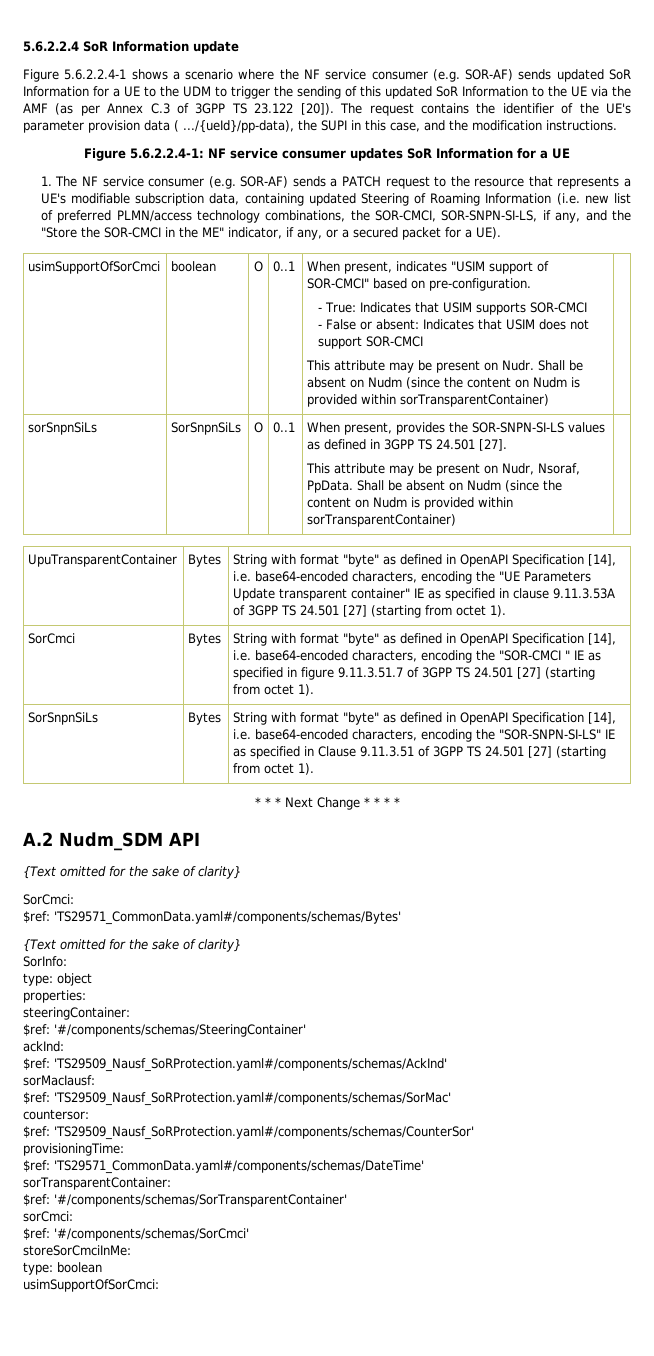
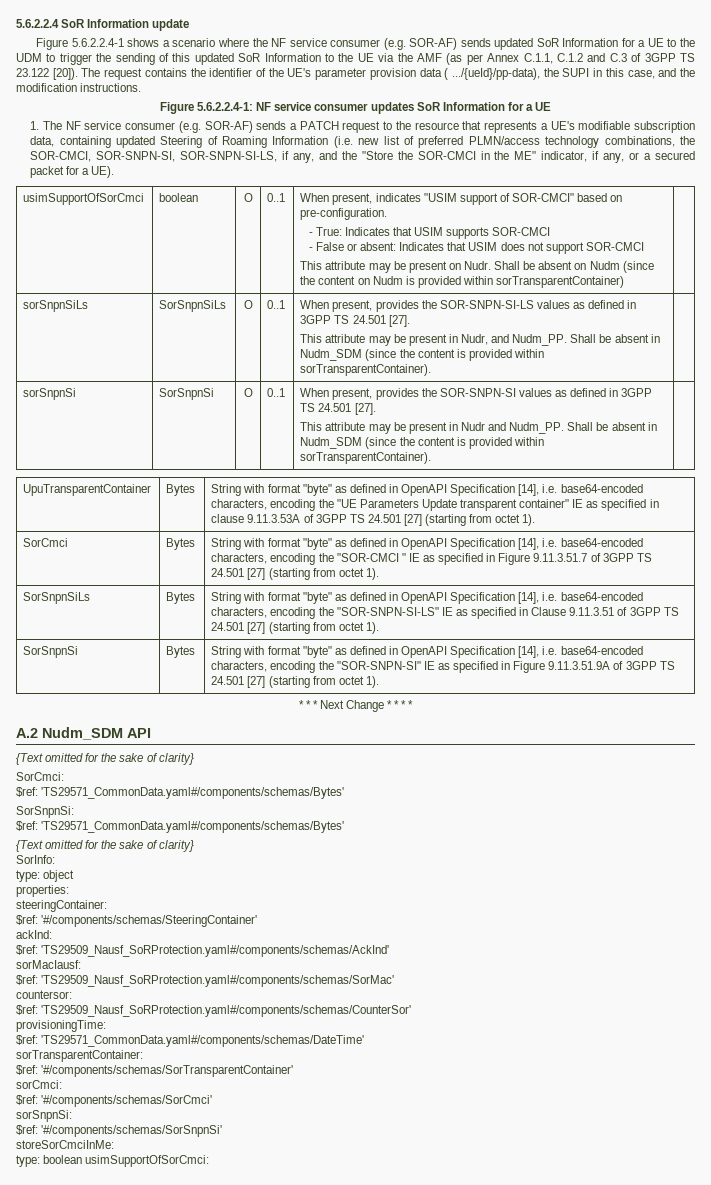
- Figure 5.6.2.2.4-1 shows a scenario where the NF service consumer (e.g. SOR-AF) sends updated SoR Information for a UE to the UDM to trigger the sending of this updated SoR Information to the UE via the AMF (as per Annex C.3 of 3GPP TS 23.122 [20]).
+ Figure 5.6.2.2.4-1 shows a scenario where the NF service consumer (e.g. SOR-AF) sends updated SoR Information for a UE to the UDM to trigger the sending of this updated SoR Information to the UE via the AMF (as per Annex C.1.1, C.1.2 and C.3 of 3GPP TS 23.122 [20]).
- 1. The NF service consumer (e.g. SOR-AF) sends a PATCH request to the resource that represents a UE's modifiable subscription data, containing updated Steering of Roaming Information (i.e. new list of preferred PLMN/access technology combinations, the SOR-CMCI, SOR-SNPN-SI-LS, if any, and the "Store the SOR-CMCI in the ME" indicator, if any, or a secured packet for a UE).
+ 1. The NF service consumer (e.g. SOR-AF) sends a PATCH request to the resource that represents a UE's modifiable subscription data, containing updated Steering of Roaming Information (i.e. new list of preferred PLMN/access technology combinations, the SOR-CMCI, SOR-SNPN-SI, SOR-SNPN-SI-LS, if any, and the "Store the SOR-CMCI in the ME" indicator, if any, or a secured packet for a UE).
  sorSnpnSiLs | SorSnpnSiLs | O | 0..1 | When present, provides the SOR-SNPN-SI-LS values as defined in 3GPP TS 24.501 [27].
- This attribute may be present on Nudr, Nsoraf, PpData. Shall be absent on Nudm (since the content on Nudm is provided within sorTransparentContainer) |
+ This attribute may be present in Nudr, and Nudm_PP. Shall be absent in Nudm_SDM (since the content is provided within sorTransparentContainer). |
+ sorSnpnSi | SorSnpnSi | O | 0..1 | When present, provides the SOR-SNPN-SI values as defined in 3GPP TS 24.501 [27].
+ This attribute may be present in Nudr and Nudm_PP. Shall be absent in Nudm_SDM (since the content is provided within sorTransparentContainer). |
- SorCmci | Bytes | String with format "byte" as defined in OpenAPI Specification [14], i.e. base64-encoded characters, encoding the "SOR-CMCI " IE as specified in figure 9.11.3.51.7 of 3GPP TS 24.501 [27] (starting from octet 1).
+ SorCmci | Bytes | String with format "byte" as defined in OpenAPI Specification [14], i.e. base64-encoded characters, encoding the "SOR-CMCI " IE as specified in Figure 9.11.3.51.7 of 3GPP TS 24.501 [27] (starting from octet 1).
+ SorSnpnSi | Bytes | String with format "byte" as defined in OpenAPI Specification [14], i.e. base64-encoded characters, encoding the "SOR-SNPN-SI" IE as specified in Figure 9.11.3.51.9A of 3GPP TS 24.501 [27] (starting from octet 1).
+ SorSnpnSi:
+ $ref: 'TS29571_CommonData.yaml#/components/schemas/Bytes'
+ sorSnpnSi:
+ $ref: '#/components/schemas/SorSnpnSi'
- type: boolean
- usimSupportOfSorCmci:
+ type: boolean usimSupportOfSorCmci:

